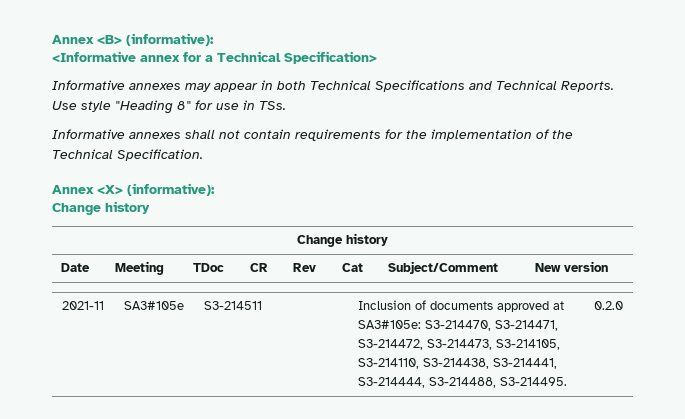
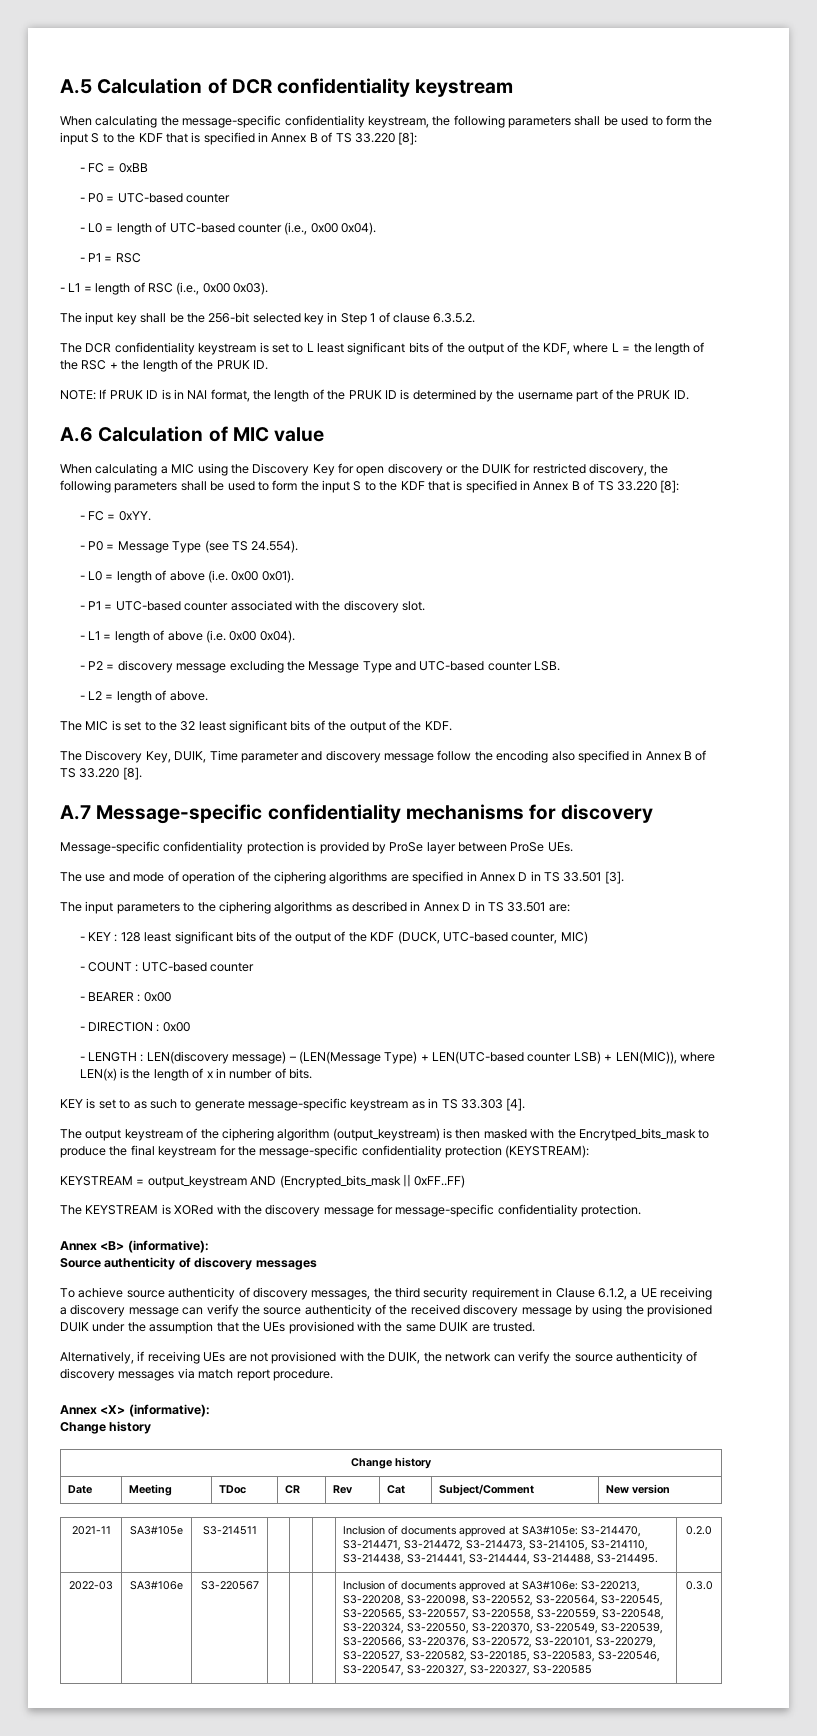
+ A.5 Calculation of DCR confidentiality keystream
+ When calculating the message-specific confidentiality keystream, the following parameters shall be used to form the input S to the KDF that is specified in Annex B of TS 33.220 [8]:
+ - FC = 0xBB
+ - P0 = UTC-based counter
+ - L0 = length of UTC-based counter (i.e., 0x00 0x04).
+ - P1 = RSC
+ - L1 = length of RSC (i.e., 0x00 0x03).
+ The input key shall be the 256-bit selected key in Step 1 of clause 6.3.5.2.
+ The DCR confidentiality keystream is set to L least significant bits of the output of the KDF, where L = the length of the RSC + the length of the PRUK ID.
+ NOTE: If PRUK ID is in NAI format, the length of the PRUK ID is determined by the username part of the PRUK ID.
+ A.6 Calculation of MIC value
+ When calculating a MIC using the Discovery Key for open discovery or the DUIK for restricted discovery, the following parameters shall be used to form the input S to the KDF that is specified in Annex B of TS 33.220 [8]:
+ - FC = 0xYY.
+ - P0 = Message Type (see TS 24.554).
+ - L0 = length of above (i.e. 0x00 0x01).
+ - P1 = UTC-based counter associated with the discovery slot.
+ - L1 = length of above (i.e. 0x00 0x04).
+ - P2 = discovery message excluding the Message Type and UTC-based counter LSB.
+ - L2 = length of above.
+ The MIC is set to the 32 least significant bits of the output of the KDF.
+ The Discovery Key, DUIK, Time parameter and discovery message follow the encoding also specified in Annex B of TS 33.220 [8].
+ A.7 Message-specific confidentiality mechanisms for discovery
+ Message-specific confidentiality protection is provided by ProSe layer between ProSe UEs.
+ The use and mode of operation of the ciphering algorithms are specified in Annex D in TS 33.501 [3].
+ The input parameters to the ciphering algorithms as described in Annex D in TS 33.501 are:
+ - KEY : 128 least significant bits of the output of the KDF (DUCK, UTC-based counter, MIC)
+ - COUNT : UTC-based counter
+ - BEARER : 0x00
+ - DIRECTION : 0x00
+ - LENGTH : LEN(discovery message) – (LEN(Message Type) + LEN(UTC-based counter LSB) + LEN(MIC)), where LEN(x) is the length of x in number of bits.
+ KEY is set to as such to generate message-specific keystream as in TS 33.303 [4].
+ The output keystream of the ciphering algorithm (output_keystream) is then masked with the Encrytped_bits_mask to produce the final keystream for the message-specific confidentiality protection (KEYSTREAM):
+ KEYSTREAM = output_keystream AND (Encrypted_bits_mask || 0xFF..FF)
+ The KEYSTREAM is XORed with the discovery message for message-specific confidentiality protection.
  Annex <B> (informative):
- <Informative annex for a Technical Specification>
- Informative annexes may appear in both Technical Specifications and Technical Reports. Use style "Heading 8" for use in TSs.
- Informative annexes shall not contain requirements for the implementation of the Technical Specification.
+ Source authenticity of discovery messages
+ To achieve source authenticity of discovery messages, the third security requirement in Clause 6.1.2, a UE receiving a discovery message can verify the source authenticity of the received discovery message by using the provisioned DUIK under the assumption that the UEs provisioned with the same DUIK are trusted.
+ Alternatively, if receiving UEs are not provisioned with the DUIK, the network can verify the source authenticity of discovery messages via match report procedure.
+ 2022-03 | SA3#106e | S3-220567 | | | | Inclusion of documents approved at SA3#106e: S3-220213, S3-220208, S3-220098, S3-220552, S3-220564, S3-220545, S3-220565, S3-220557, S3-220558, S3-220559, S3-220548, S3-220324, S3-220550, S3-220370, S3-220549, S3-220539, S3-220566, S3-220376, S3-220572, S3-220101, S3-220279, S3-220527, S3-220582, S3-220185, S3-220583, S3-220546, S3-220547, S3-220327, S3-220327, S3-220585 | 0.3.0

